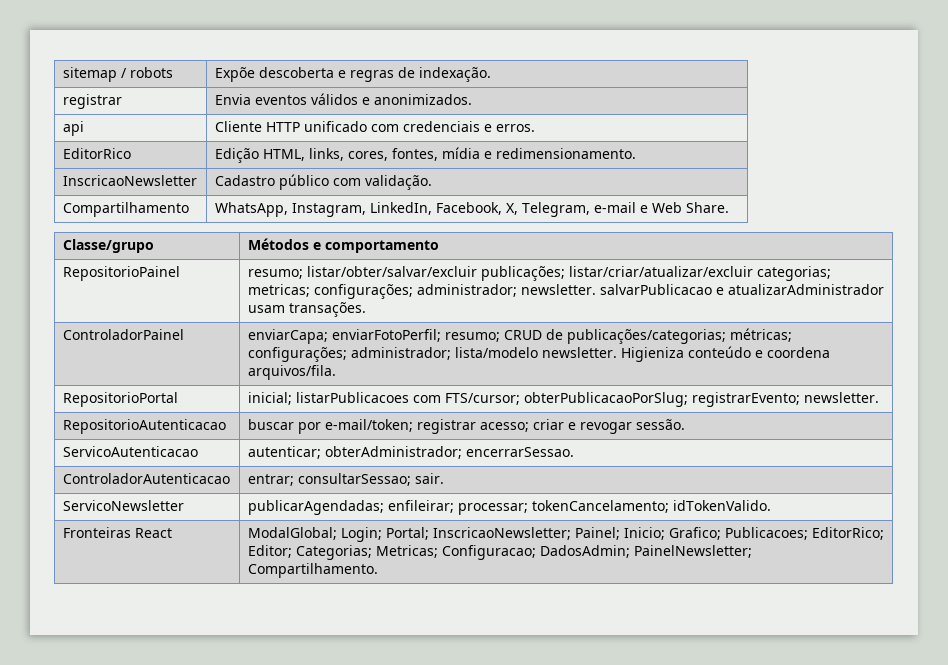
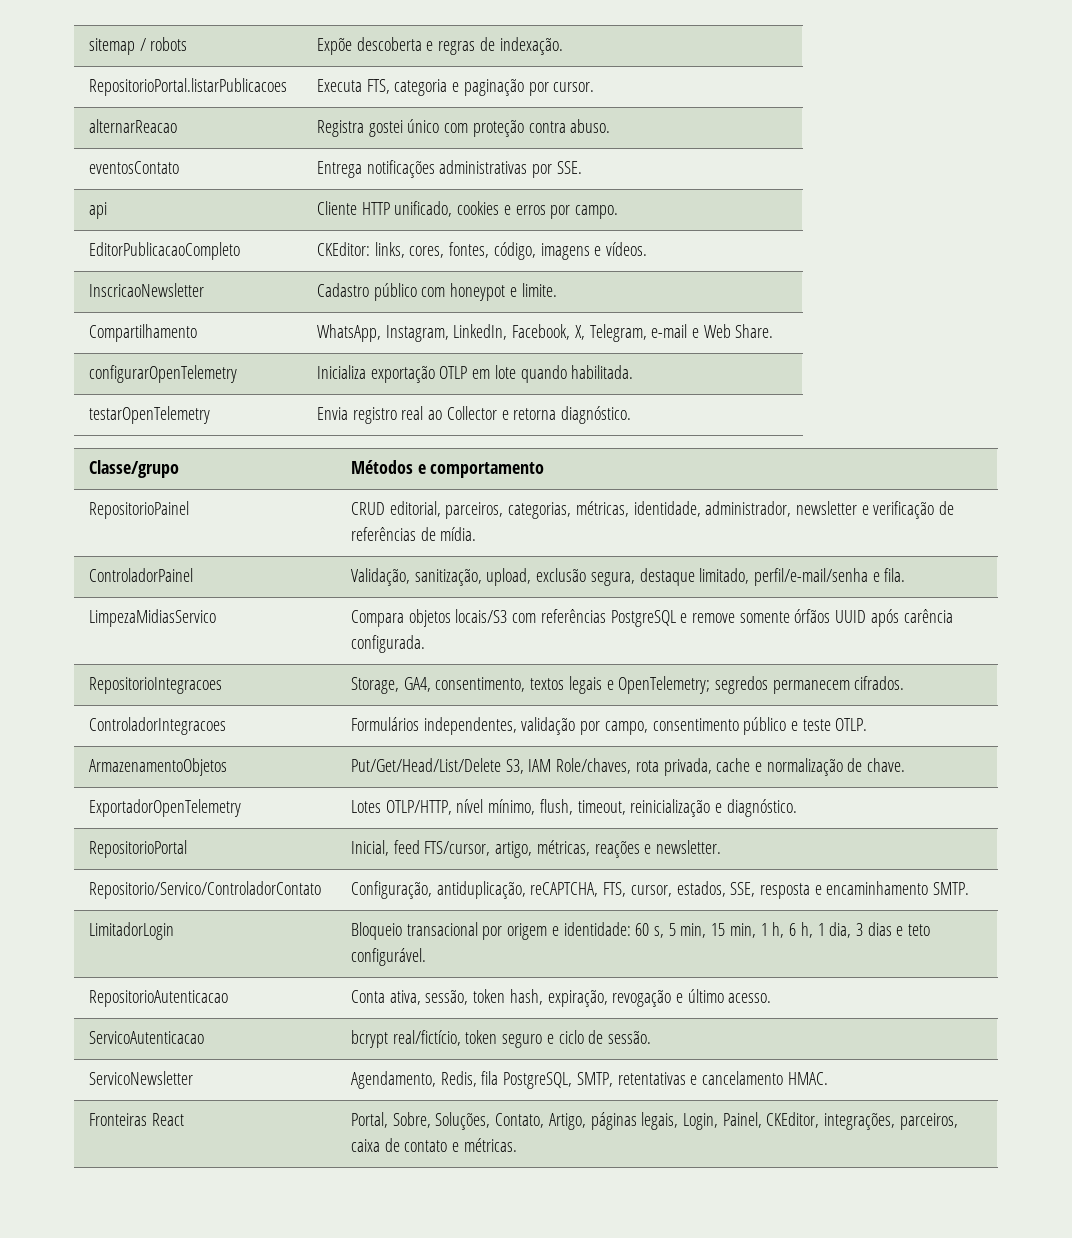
- registrar | Envia eventos válidos e anonimizados.
- api | Cliente HTTP unificado com credenciais e erros.
- EditorRico | Edição HTML, links, cores, fontes, mídia e redimensionamento.
+ RepositorioPortal.listarPublicacoes | Executa FTS, categoria e paginação por cursor.
+ alternarReacao | Registra gostei único com proteção contra abuso.
+ eventosContato | Entrega notificações administrativas por SSE.
+ api | Cliente HTTP unificado, cookies e erros por campo.
+ EditorPublicacaoCompleto | CKEditor: links, cores, fontes, código, imagens e vídeos.
- InscricaoNewsletter | Cadastro público com validação.
+ InscricaoNewsletter | Cadastro público com honeypot e limite.
+ configurarOpenTelemetry | Inicializa exportação OTLP em lote quando habilitada.
+ testarOpenTelemetry | Envia registro real ao Collector e retorna diagnóstico.
- RepositorioPainel | resumo; listar/obter/salvar/excluir publicações; listar/criar/atualizar/excluir categorias; metricas; configurações; administrador; newsletter. salvarPublicacao e atualizarAdministrador usam transações.
- ControladorPainel | enviarCapa; enviarFotoPerfil; resumo; CRUD de publicações/categorias; métricas; configurações; administrador; lista/modelo newsletter. Higieniza conteúdo e coordena arquivos/fila.
- RepositorioPortal | inicial; listarPublicacoes com FTS/cursor; obterPublicacaoPorSlug; registrarEvento; newsletter.
- RepositorioAutenticacao | buscar por e-mail/token; registrar acesso; criar e revogar sessão.
- ServicoAutenticacao | autenticar; obterAdministrador; encerrarSessao.
- ControladorAutenticacao | entrar; consultarSessao; sair.
- ServicoNewsletter | publicarAgendadas; enfileirar; processar; tokenCancelamento; idTokenValido.
- Fronteiras React | ModalGlobal; Login; Portal; InscricaoNewsletter; Painel; Inicio; Grafico; Publicacoes; EditorRico; Editor; Categorias; Metricas; Configuracao; DadosAdmin; PainelNewsletter; Compartilhamento.
+ RepositorioPainel | CRUD editorial, parceiros, categorias, métricas, identidade, administrador, newsletter e verificação de referências de mídia.
+ ControladorPainel | Validação, sanitização, upload, exclusão segura, destaque limitado, perfil/e-mail/senha e fila.
+ LimpezaMidiasServico | Compara objetos locais/S3 com referências PostgreSQL e remove somente órfãos UUID após carência configurada.
+ RepositorioIntegracoes | Storage, GA4, consentimento, textos legais e OpenTelemetry; segredos permanecem cifrados.
+ ControladorIntegracoes | Formulários independentes, validação por campo, consentimento público e teste OTLP.
+ ArmazenamentoObjetos | Put/Get/Head/List/Delete S3, IAM Role/chaves, rota privada, cache e normalização de chave.
+ ExportadorOpenTelemetry | Lotes OTLP/HTTP, nível mínimo, flush, timeout, reinicialização e diagnóstico.
+ RepositorioPortal | Inicial, feed FTS/cursor, artigo, métricas, reações e newsletter.
+ Repositorio/Servico/ControladorContato | Configuração, antiduplicação, reCAPTCHA, FTS, cursor, estados, SSE, resposta e encaminhamento SMTP.
+ LimitadorLogin | Bloqueio transacional por origem e identidade: 60 s, 5 min, 15 min, 1 h, 6 h, 1 dia, 3 dias e teto configurável.
+ RepositorioAutenticacao | Conta ativa, sessão, token hash, expiração, revogação e último acesso.
+ ServicoAutenticacao | bcrypt real/fictício, token seguro e ciclo de sessão.
+ ServicoNewsletter | Agendamento, Redis, fila PostgreSQL, SMTP, retentativas e cancelamento HMAC.
+ Fronteiras React | Portal, Sobre, Soluções, Contato, Artigo, páginas legais, Login, Painel, CKEditor, integrações, parceiros, caixa de contato e métricas.

